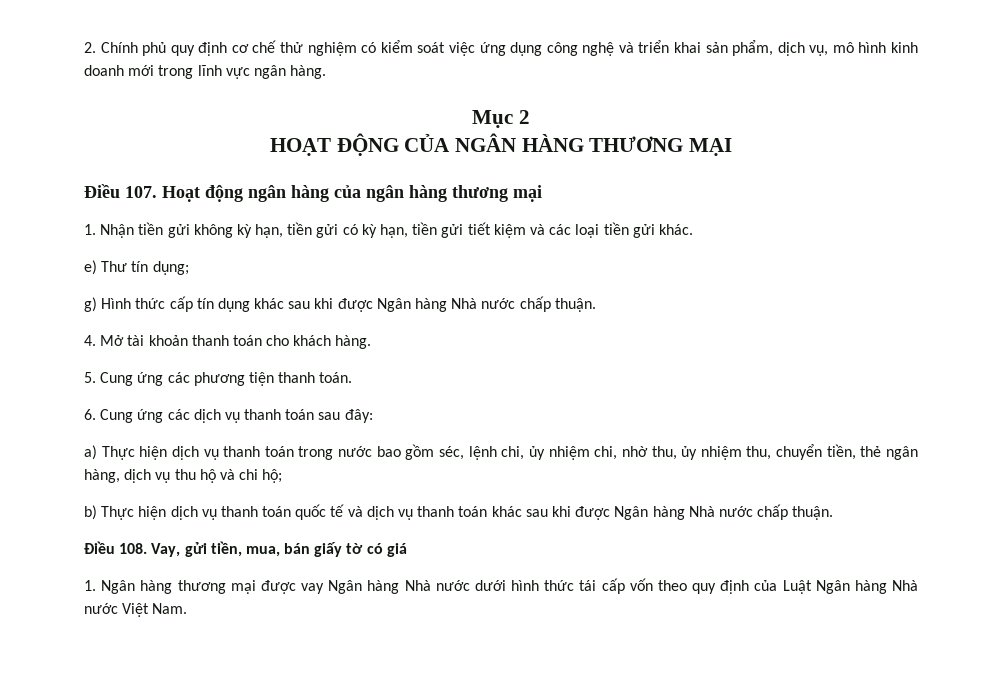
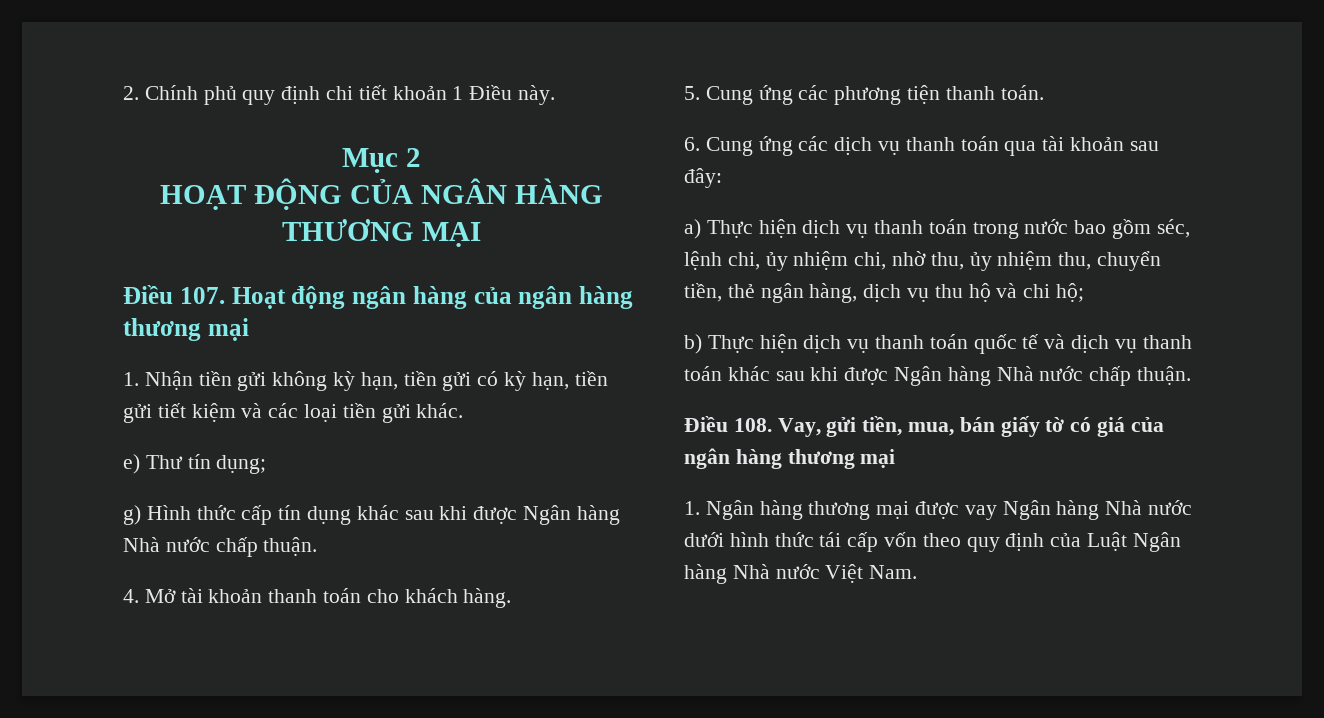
- 2. Chính phủ quy định cơ chế thử nghiệm có kiểm soát việc ứng dụng công nghệ và triển khai sản phẩm, dịch vụ, mô hình kinh doanh mới trong lĩnh vực ngân hàng.
+ 2. Chính phủ quy định chi tiết khoản 1 Điều này.
- 6. Cung ứng các dịch vụ thanh toán sau đây:
+ 6. Cung ứng các dịch vụ thanh toán qua tài khoản sau đây:
- Điều 108. Vay, gửi tiền, mua, bán giấy tờ có giá
+ Điều 108. Vay, gửi tiền, mua, bán giấy tờ có giá của ngân hàng thương mại

